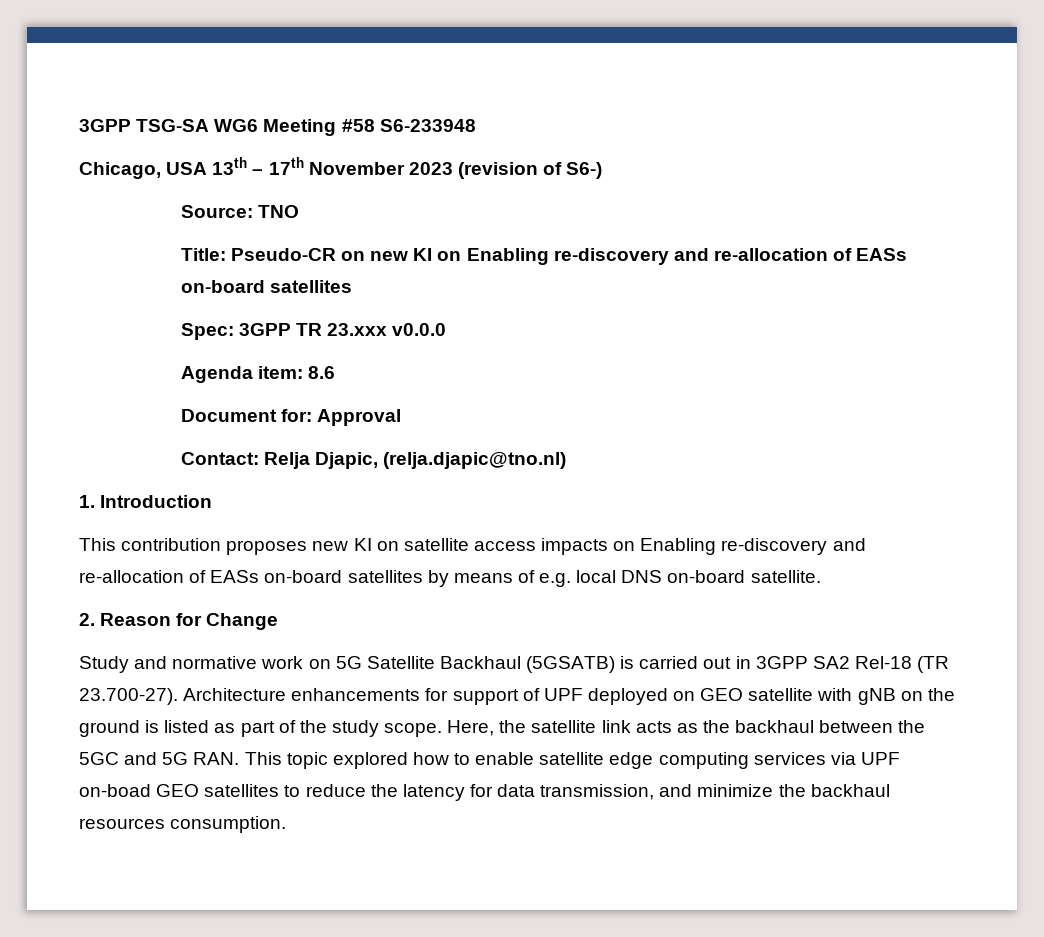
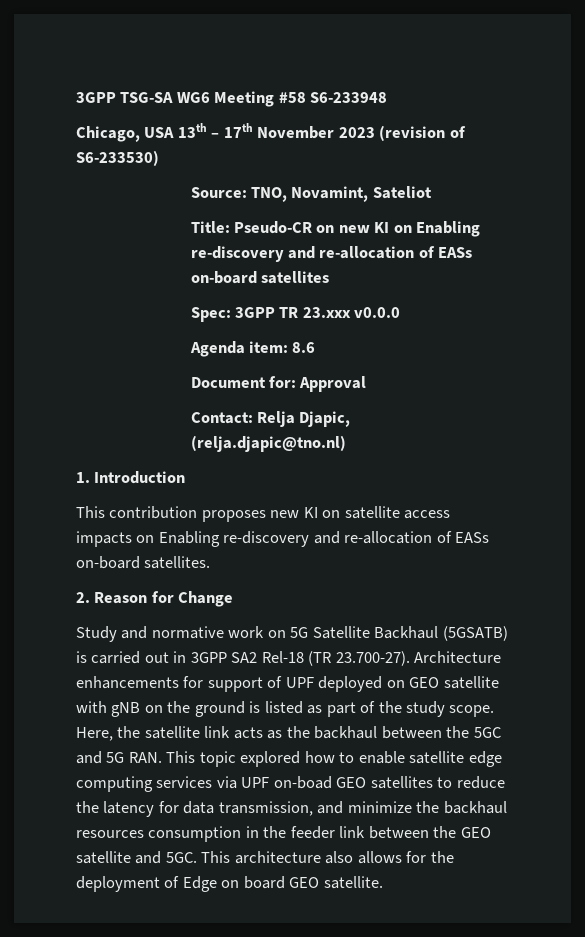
- Chicago, USA 13th – 17th November 2023 (revision of S6-)
+ Chicago, USA 13th – 17th November 2023 (revision of S6-233530)
- Source: TNO
+ Source: TNO, Novamint, Sateliot
- This contribution proposes new KI on satellite access impacts on Enabling re-discovery and re-allocation of EASs on-board satellites by means of e.g. local DNS on-board satellite.
+ This contribution proposes new KI on satellite access impacts on Enabling re-discovery and re-allocation of EASs on-board satellites.
- Here, the satellite link acts as the backhaul between the 5GC and 5G RAN. This topic explored how to enable satellite edge computing services via UPF on-boad GEO satellites to reduce the latency for data transmission, and minimize the backhaul resources consumption.
+ Here, the satellite link acts as the backhaul between the 5GC and 5G RAN. This topic explored how to enable satellite edge computing services via UPF on-boad GEO satellites to reduce the latency for data transmission, and minimize the backhaul resources consumption in the feeder link between the GEO satellite and 5GC. This architecture also allows for the deployment of Edge on board GEO satellite.

